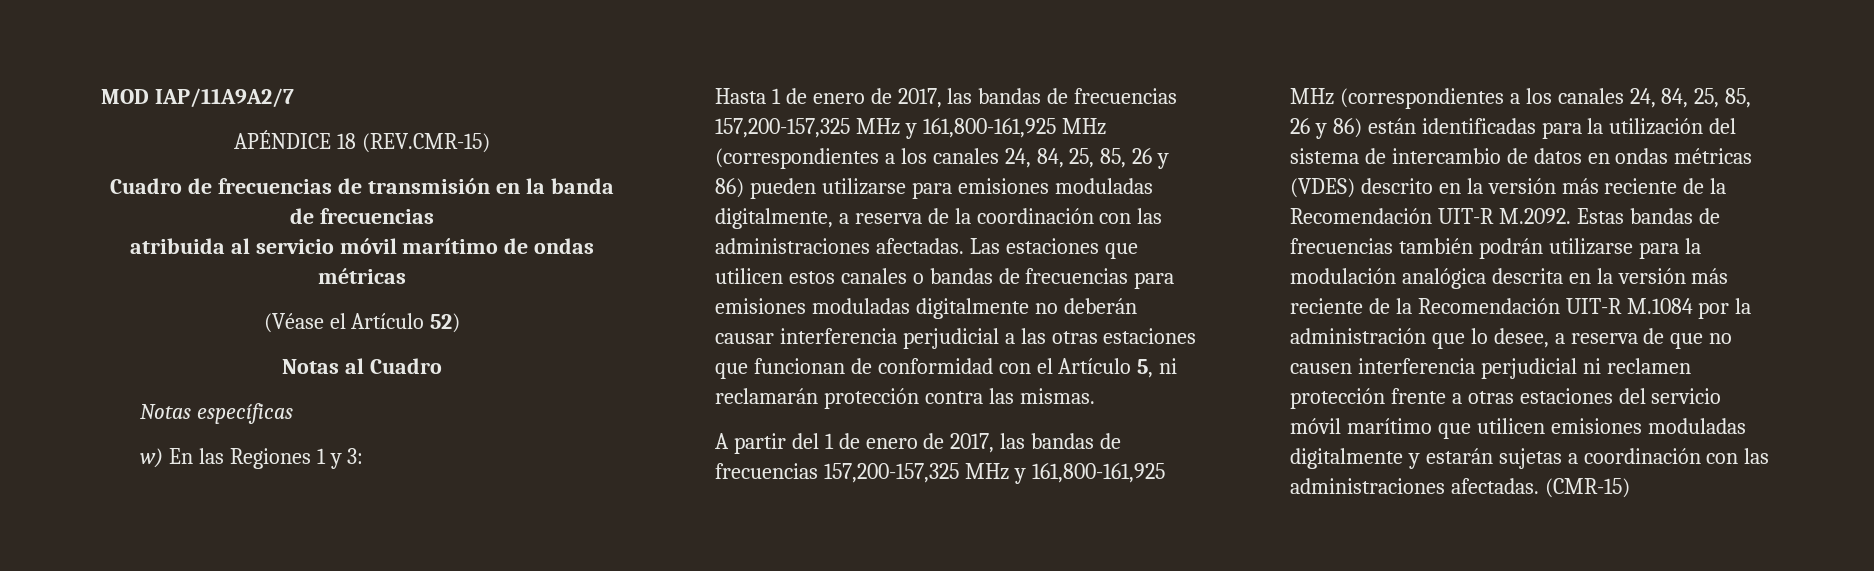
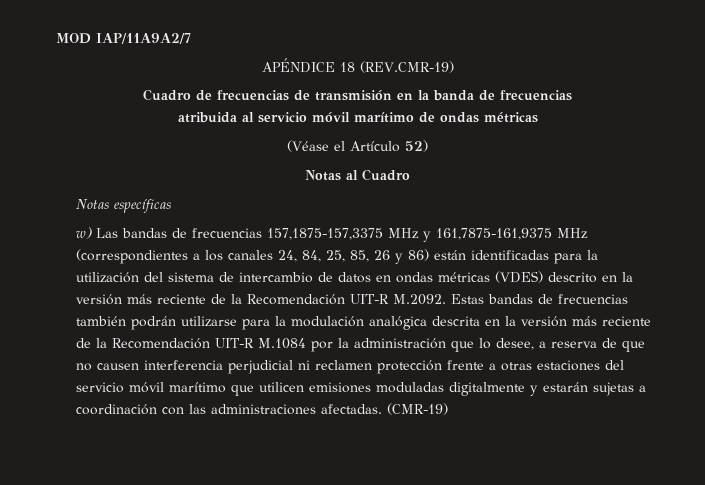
- APÉNDICE 18 (REV.CMR-15)
+ APÉNDICE 18 (REV.CMR-19)
- w) En las Regiones 1 y 3:
- Hasta 1 de enero de 2017, las bandas de frecuencias 157,200-157,325 MHz y 161,800-161,925 MHz (correspondientes a los canales 24, 84, 25, 85, 26 y 86) pueden utilizarse para emisiones moduladas digitalmente, a reserva de la coordinación con las administraciones afectadas. Las estaciones que utilicen estos canales o bandas de frecuencias para emisiones moduladas digitalmente no deberán causar interferencia perjudicial a las otras estaciones que funcionan de conformidad con el Artículo 5, ni reclamarán protección contra las mismas.
- A partir del 1 de enero de 2017, las bandas de frecuencias 157,200-157,325 MHz y 161,800-161,925 MHz (correspondientes a los canales 24, 84, 25, 85, 26 y 86) están identificadas para la utilización del sistema de intercambio de datos en ondas métricas (VDES) descrito en la versión más reciente de la Recomendación UIT-R M.2092. Estas bandas de frecuencias también podrán utilizarse para la modulación analógica descrita en la versión más reciente de la Recomendación UIT-R M.1084 por la administración que lo desee, a reserva de que no causen interferencia perjudicial ni reclamen protección frente a otras estaciones del servicio móvil marítimo que utilicen emisiones moduladas digitalmente y estarán sujetas a coordinación con las administraciones afectadas.
+ w) Las bandas de frecuencias 157,1875-157,3375 MHz y 161,7875-161,9375 MHz (correspondientes a los canales 24, 84, 25, 85, 26 y 86) están identificadas para la utilización del sistema de intercambio de datos en ondas métricas (VDES) descrito en la versión más reciente de la Recomendación UIT-R M.2092. Estas bandas de frecuencias también podrán utilizarse para la modulación analógica descrita en la versión más reciente de la Recomendación UIT-R M.1084 por la administración que lo desee, a reserva de que no causen interferencia perjudicial ni reclamen protección frente a otras estaciones del servicio móvil marítimo que utilicen emisiones moduladas digitalmente y estarán sujetas a coordinación con las administraciones afectadas.
- (CMR-15)
+ (CMR-19)

